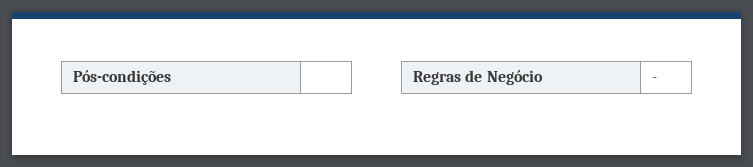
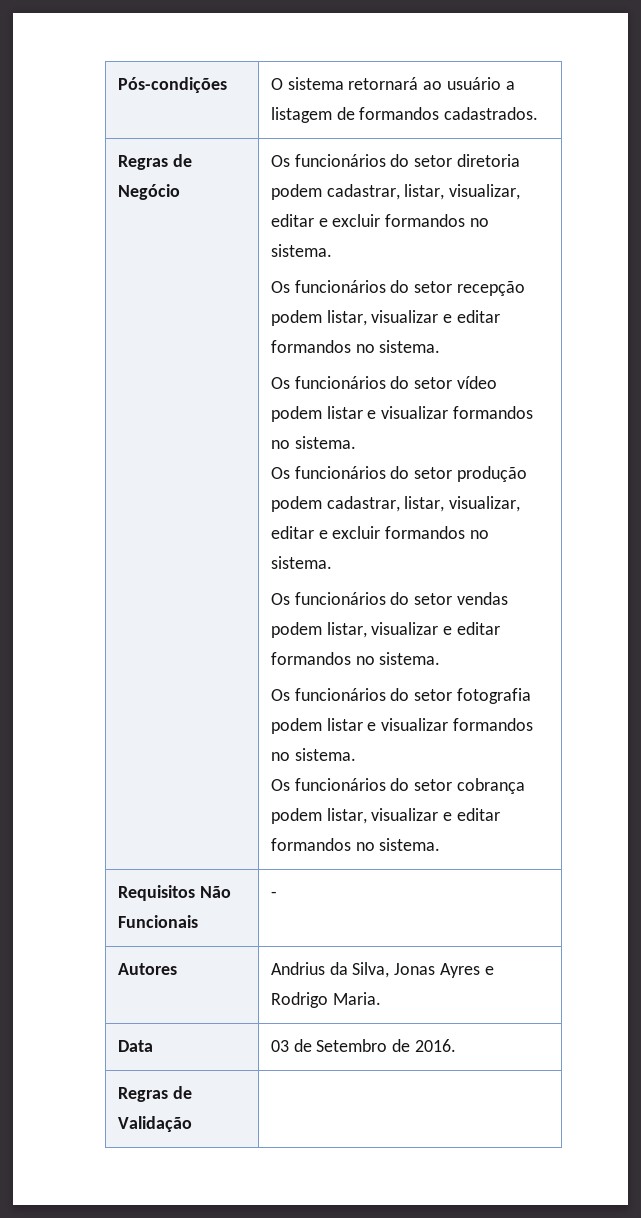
- Pós-condições |
- Regras de Negócio | -
+ Pós-condições | O sistema retornará ao usuário a listagem de formandos cadastrados.
+ Regras de Negócio | Os funcionários do setor diretoria podem cadastrar, listar, visualizar, editar e excluir formandos no sistema.
+ Os funcionários do setor recepção podem listar, visualizar e editar formandos no sistema.
+ Os funcionários do setor vídeo podem listar e visualizar formandos no sistema.
+ Os funcionários do setor produção podem cadastrar, listar, visualizar, editar e excluir formandos no sistema.
+ Os funcionários do setor vendas podem listar, visualizar e editar formandos no sistema.
+ Os funcionários do setor fotografia podem listar e visualizar formandos no sistema.
+ Os funcionários do setor cobrança podem listar, visualizar e editar formandos no sistema.
+ Requisitos Não Funcionais | -
+ Autores | Andrius da Silva, Jonas Ayres e Rodrigo Maria.
+ Data | 03 de Setembro de 2016.
+ Regras de Validação |

